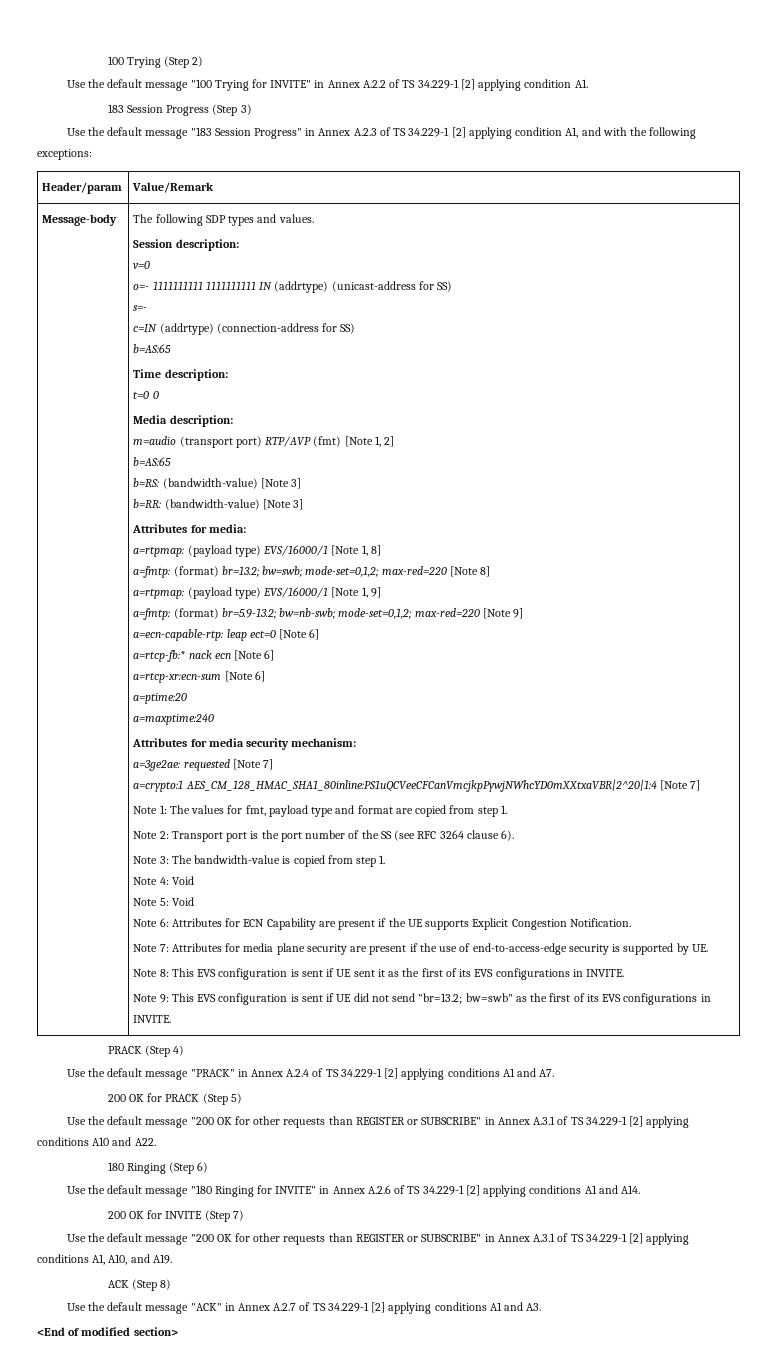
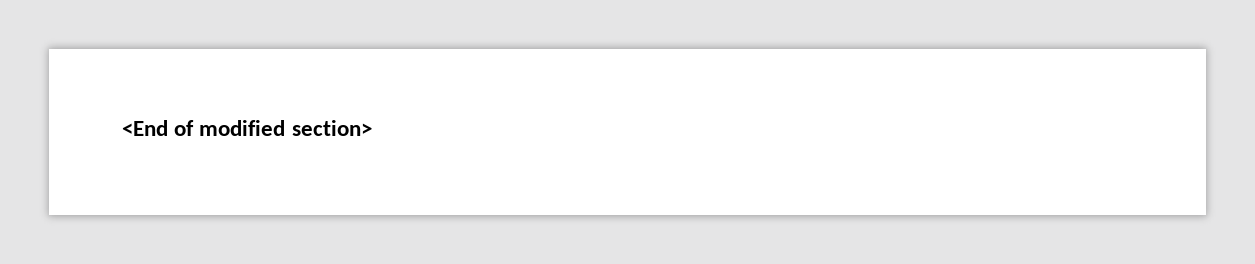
- 100 Trying (Step 2)
- Use the default message "100 Trying for INVITE" in Annex A.2.2 of TS 34.229-1 [2] applying condition A1.
- 183 Session Progress (Step 3)
- Use the default message "183 Session Progress" in Annex A.2.3 of TS 34.229-1 [2] applying condition A1, and with the following exceptions:
- Header/param | Value/Remark
- Message-body | The following SDP types and values.
- Session description:
- v=0
- o=- 1111111111 1111111111 IN (addrtype) (unicast-address for SS)
- s=-
- c=IN (addrtype) (connection-address for SS)
- b=AS:65
- Time description:
- t=0 0
- Media description:
- m=audio (transport port) RTP/AVP (fmt) [Note 1, 2]
- b=AS:65
- b=RS: (bandwidth-value) [Note 3]
- b=RR: (bandwidth-value) [Note 3]
- Attributes for media:
- a=rtpmap: (payload type) EVS/16000/1 [Note 1, 8]
- a=fmtp: (format) br=13.2; bw=swb; mode-set=0,1,2; max-red=220 [Note 8]
- a=rtpmap: (payload type) EVS/16000/1 [Note 1, 9]
- a=fmtp: (format) br=5.9-13.2; bw=nb-swb; mode-set=0,1,2; max-red=220 [Note 9]
- a=ecn-capable-rtp: leap ect=0 [Note 6]
- a=rtcp-fb:* nack ecn [Note 6]
- a=rtcp-xr:ecn-sum [Note 6]
- a=ptime:20
- a=maxptime:240
- Attributes for media security mechanism:
- a=3ge2ae: requested [Note 7]
- a=crypto:1 AES_CM_128_HMAC_SHA1_80inline:PS1uQCVeeCFCanVmcjkpPywjNWhcYD0mXXtxaVBR|2^20|1:4 [Note 7]
- Note 1: The values for fmt, payload type and format are copied from step 1.
- Note 2: Transport port is the port number of the SS (see RFC 3264 clause 6).
- Note 3: The bandwidth-value is copied from step 1.
- Note 4: Void
- Note 5: Void
- Note 6: Attributes for ECN Capability are present if the UE supports Explicit Congestion Notification.
- Note 7: Attributes for media plane security are present if the use of end-to-access-edge security is supported by UE.
- Note 8: This EVS configuration is sent if UE sent it as the first of its EVS configurations in INVITE.
- Note 9: This EVS configuration is sent if UE did not send "br=13.2; bw=swb" as the first of its EVS configurations in INVITE.
- PRACK (Step 4)
- Use the default message "PRACK" in Annex A.2.4 of TS 34.229-1 [2] applying conditions A1 and A7.
- 200 OK for PRACK (Step 5)
- Use the default message "200 OK for other requests than REGISTER or SUBSCRIBE" in Annex A.3.1 of TS 34.229-1 [2] applying conditions A10 and A22.
- 180 Ringing (Step 6)
- Use the default message "180 Ringing for INVITE" in Annex A.2.6 of TS 34.229-1 [2] applying conditions A1 and A14.
- 200 OK for INVITE (Step 7)
- Use the default message "200 OK for other requests than REGISTER or SUBSCRIBE" in Annex A.3.1 of TS 34.229-1 [2] applying conditions A1, A10, and A19.
- ACK (Step 8)
- Use the default message "ACK" in Annex A.2.7 of TS 34.229-1 [2] applying conditions A1 and A3.

